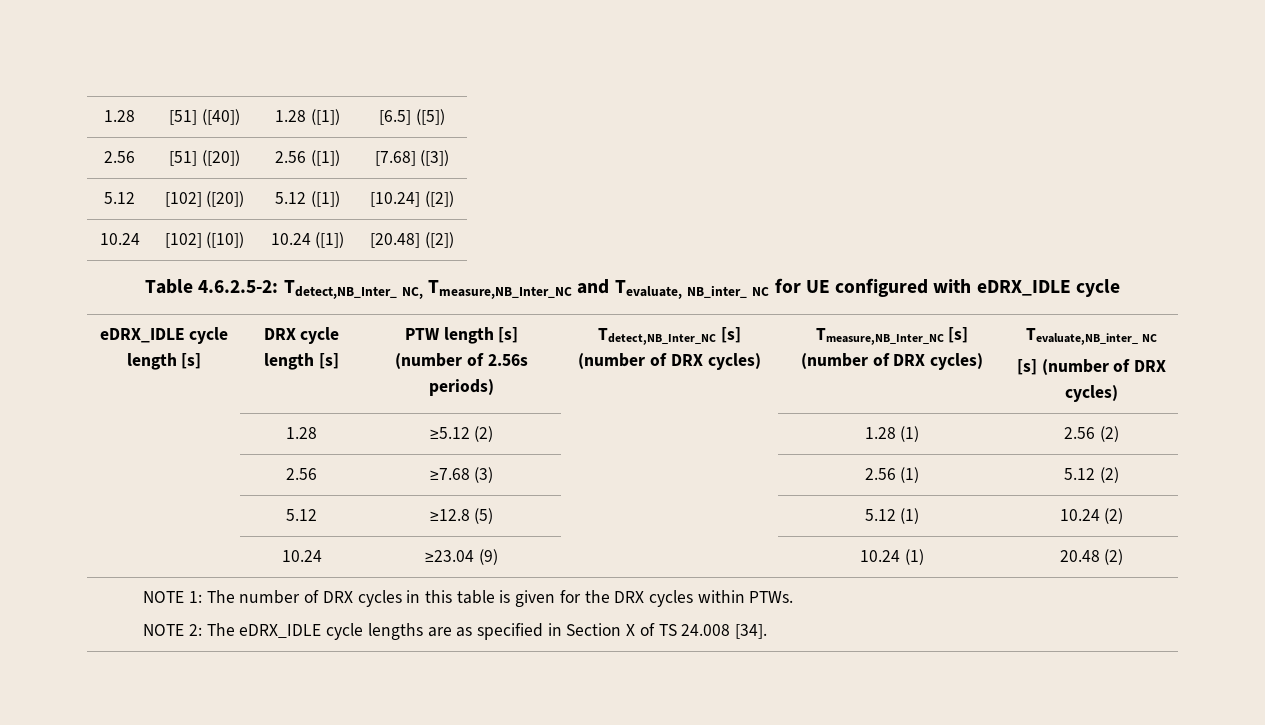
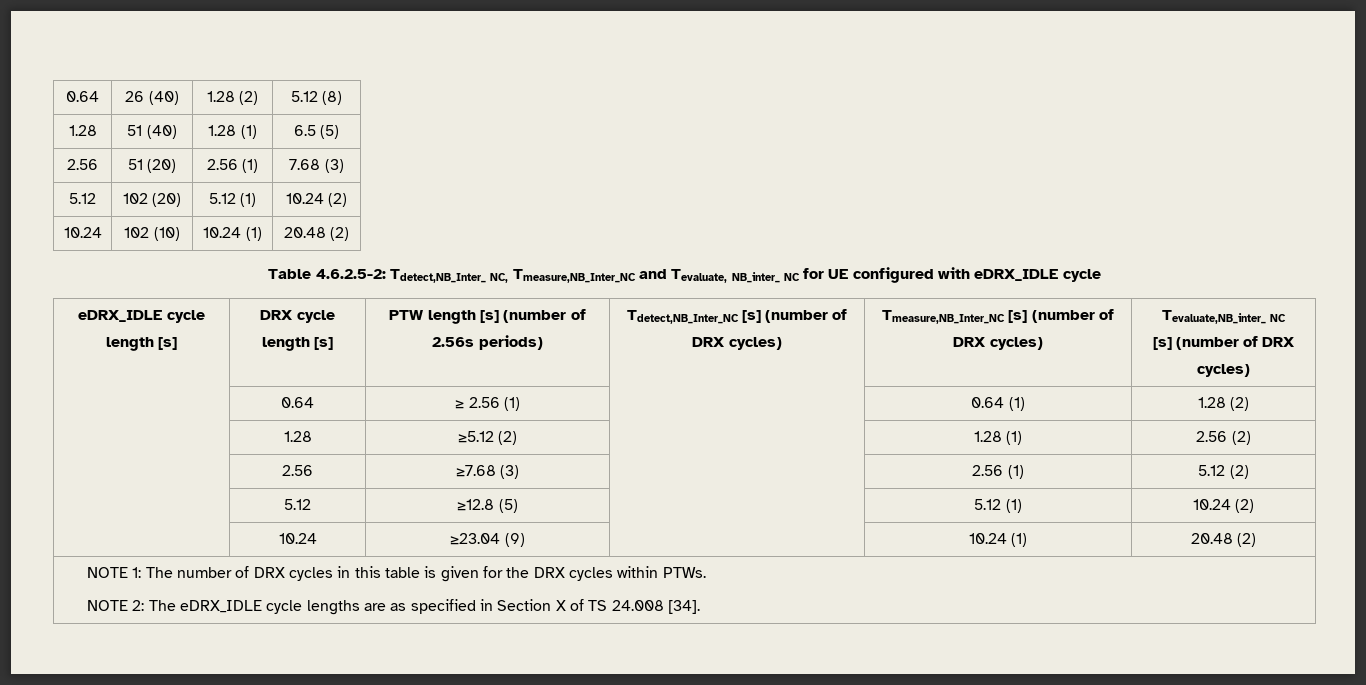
- 1.28 | [51] ([40]) | 1.28 ([1]) | [6.5] ([5])
- 2.56 | [51] ([20]) | 2.56 ([1]) | [7.68] ([3])
- 5.12 | [102] ([20]) | 5.12 ([1]) | [10.24] ([2])
- 10.24 | [102] ([10]) | 10.24 ([1]) | [20.48] ([2])
+ 0.64 | 26 (40) | 1.28 (2) | 5.12 (8)
+ 1.28 | 51 (40) | 1.28 (1) | 6.5 (5)
+ 2.56 | 51 (20) | 2.56 (1) | 7.68 (3)
+ 5.12 | 102 (20) | 5.12 (1) | 10.24 (2)
+ 10.24 | 102 (10) | 10.24 (1) | 20.48 (2)
+ | 0.64 | ≥ 2.56 (1) | | 0.64 (1) | 1.28 (2)

